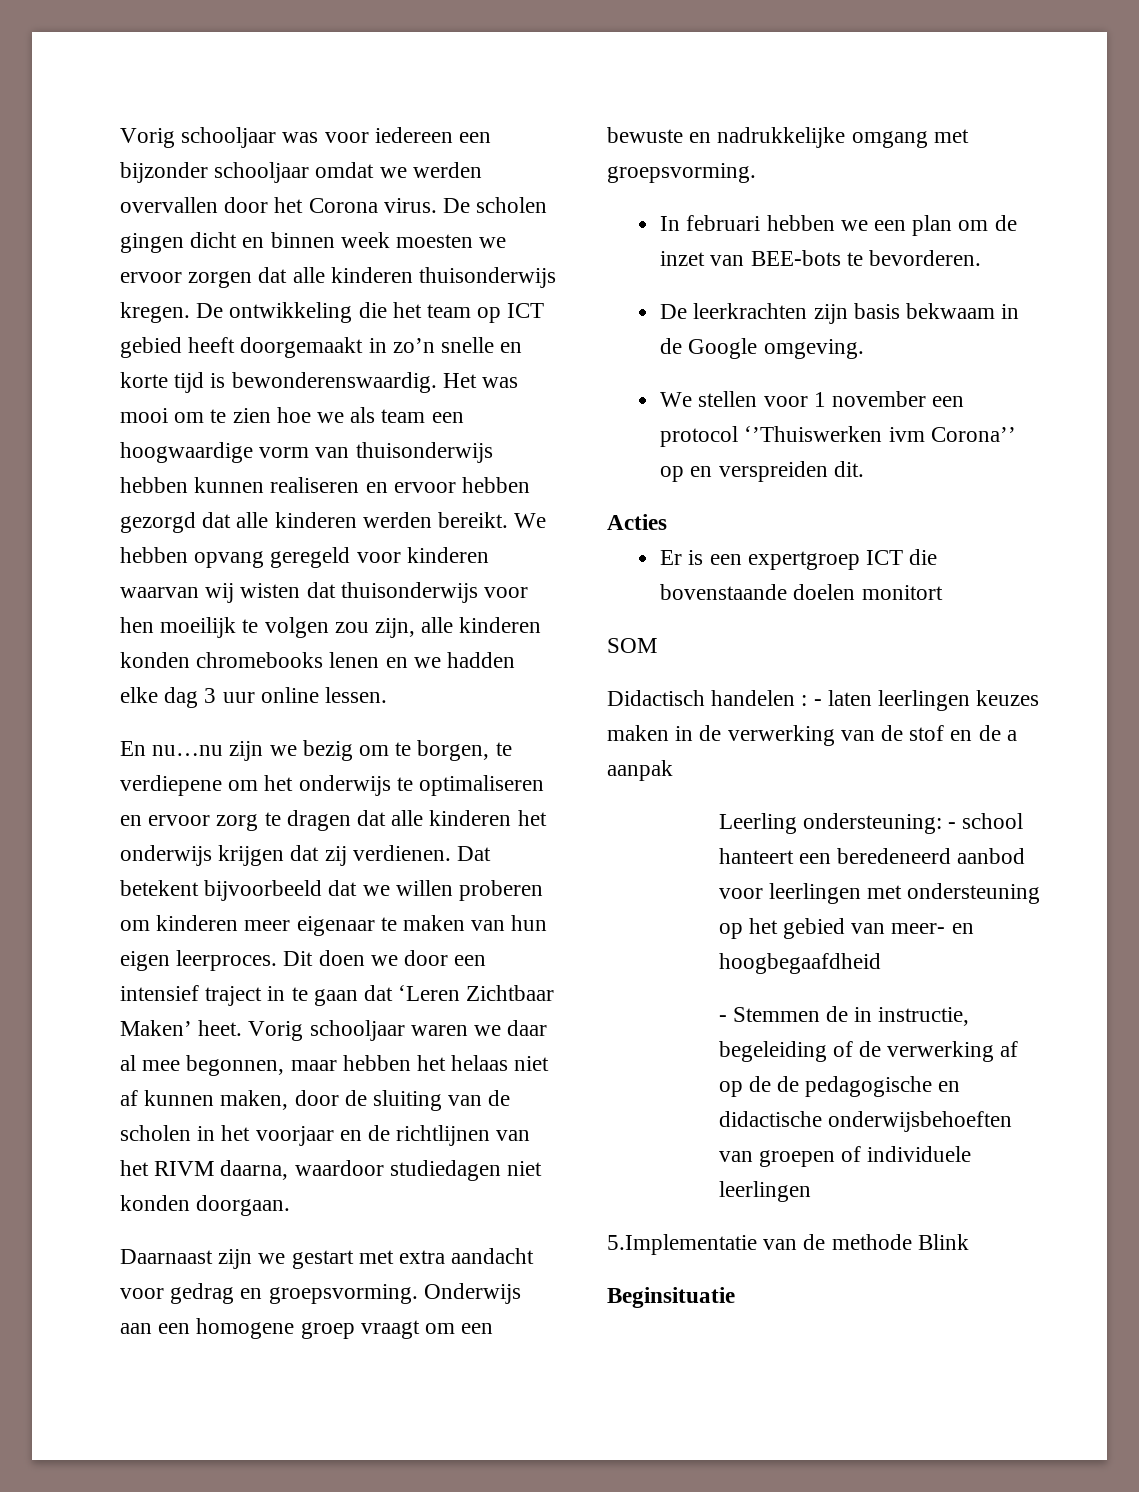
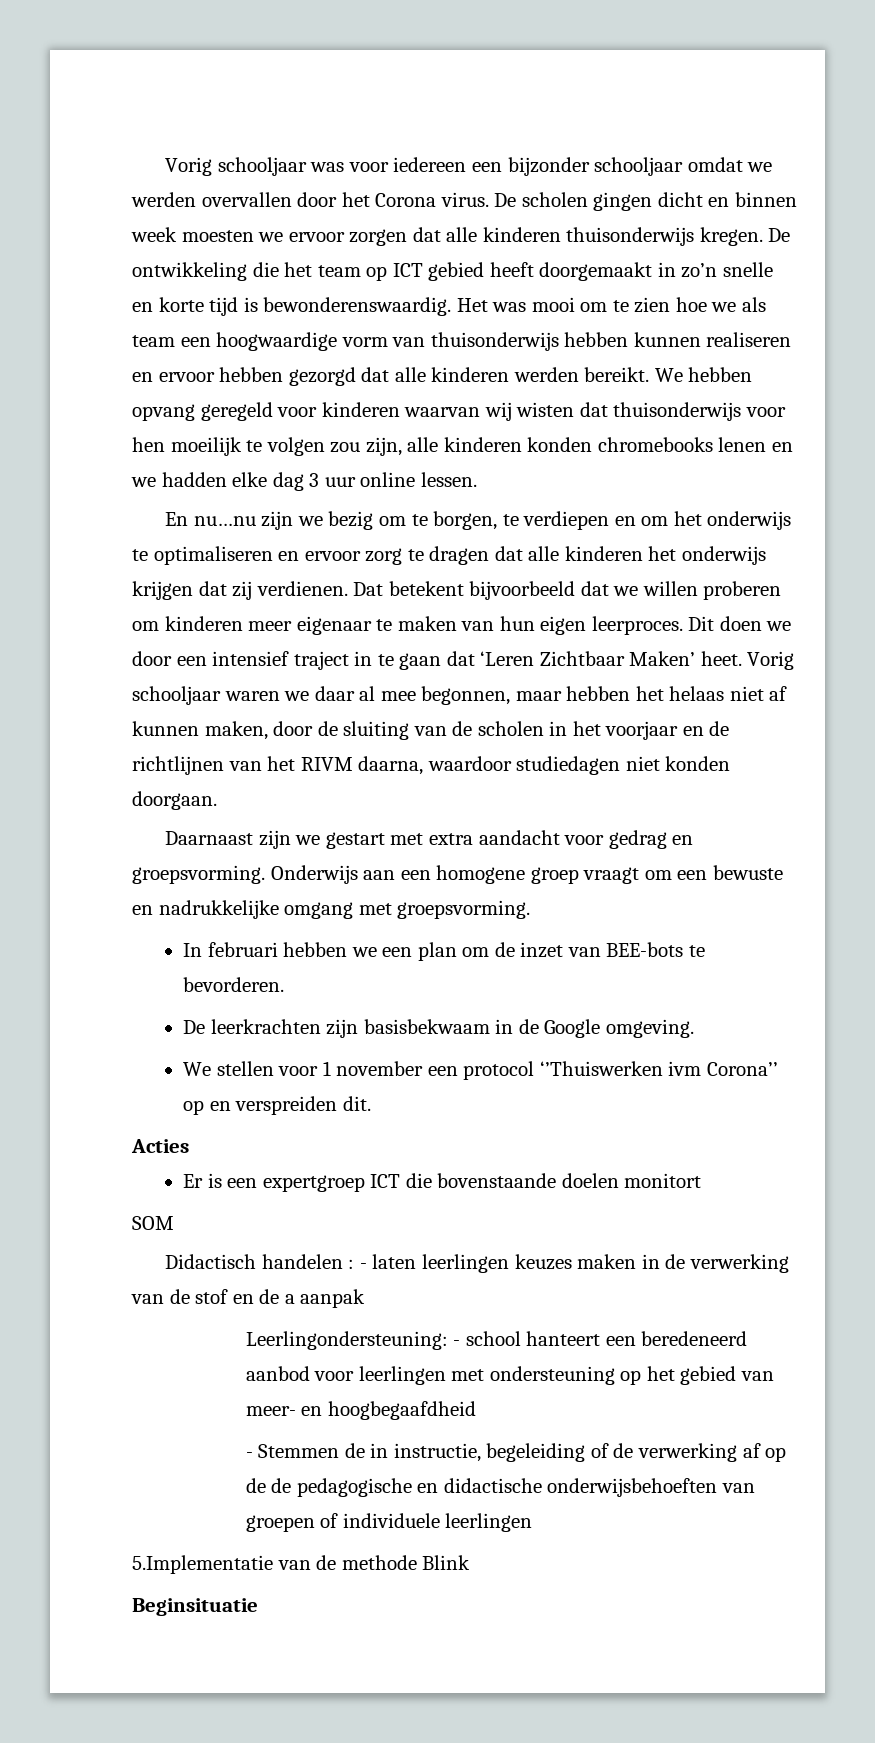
- En nu…nu zijn we bezig om te borgen, te verdiepene om het onderwijs te optimaliseren en ervoor zorg te dragen dat alle kinderen het onderwijs krijgen dat zij verdienen.
+ En nu…nu zijn we bezig om te borgen, te verdiepen en om het onderwijs te optimaliseren en ervoor zorg te dragen dat alle kinderen het onderwijs krijgen dat zij verdienen.
- De leerkrachten zijn basis bekwaam in de Google omgeving.
+ De leerkrachten zijn basisbekwaam in de Google omgeving.
- Leerling ondersteuning: - school hanteert een beredeneerd aanbod voor leerlingen met ondersteuning op het gebied van meer- en hoogbegaafdheid
+ Leerlingondersteuning: - school hanteert een beredeneerd aanbod voor leerlingen met ondersteuning op het gebied van meer- en hoogbegaafdheid

